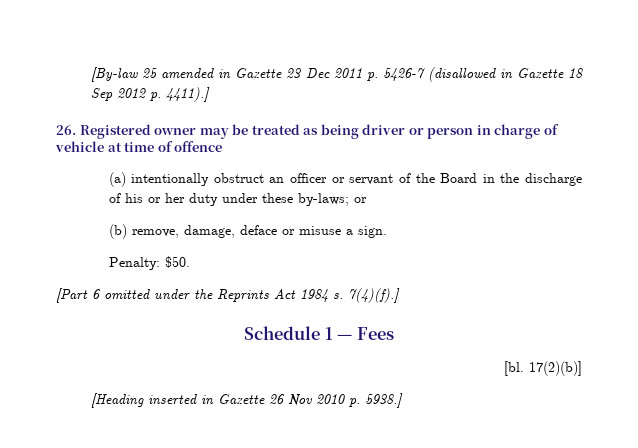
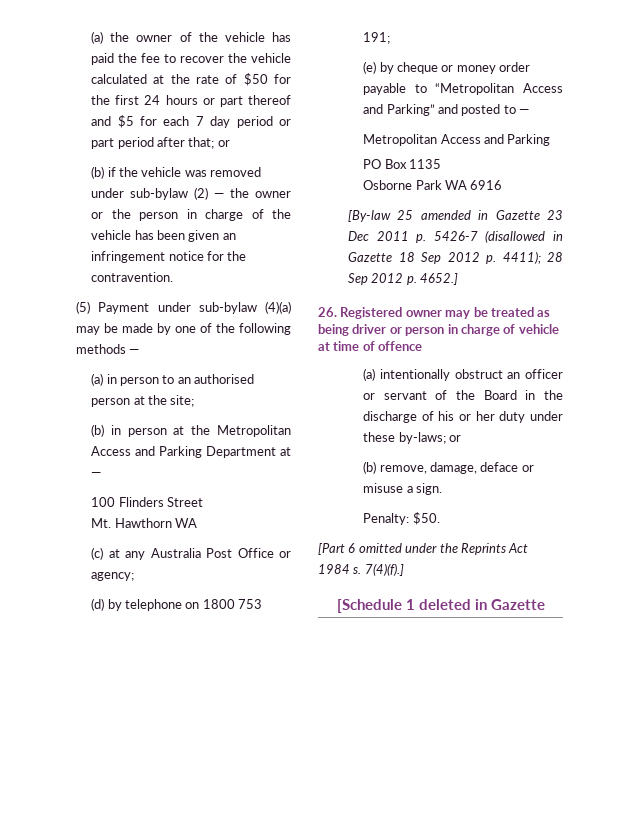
+ (a) the owner of the vehicle has paid the fee to recover the vehicle calculated at the rate of $50 for the first 24 hours or part thereof and $5 for each 7 day period or part period after that; or
+ (b) if the vehicle was removed under sub-bylaw (2) — the owner or the person in charge of the vehicle has been given an infringement notice for the contravention.
+ (5) Payment under sub-bylaw (4)(a) may be made by one of the following methods —
+ (a) in person to an authorised person at the site;
+ (b) in person at the Metropolitan Access and Parking Department at —
+ 100 Flinders Street
+ Mt. Hawthorn WA
+ (c) at any Australia Post Office or agency;
+ (d) by telephone on 1800 753 191;
+ (e) by cheque or money order payable to “Metropolitan Access and Parking” and posted to —
+ Metropolitan Access and Parking
+ PO Box 1135
+ Osborne Park WA 6916
- [By-law 25 amended in Gazette 23 Dec 2011 p. 5426-7 (disallowed in Gazette 18 Sep 2012 p. 4411).]
+ [By-law 25 amended in Gazette 23 Dec 2011 p. 5426-7 (disallowed in Gazette 18 Sep 2012 p. 4411); 28 Sep 2012 p. 4652.]
- Schedule 1 — Fees
- [bl. 17(2)(b)]
- [Heading inserted in Gazette 26 Nov 2010 p. 5938.]
+ [Schedule 1 deleted in Gazette

